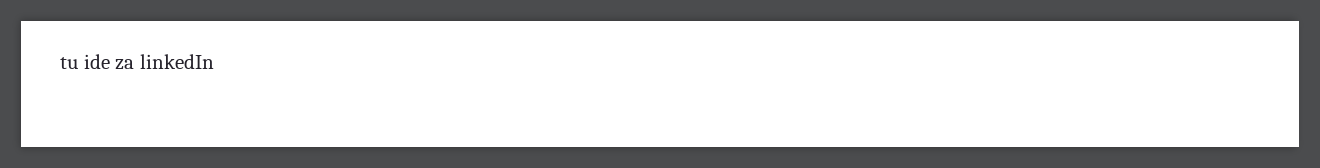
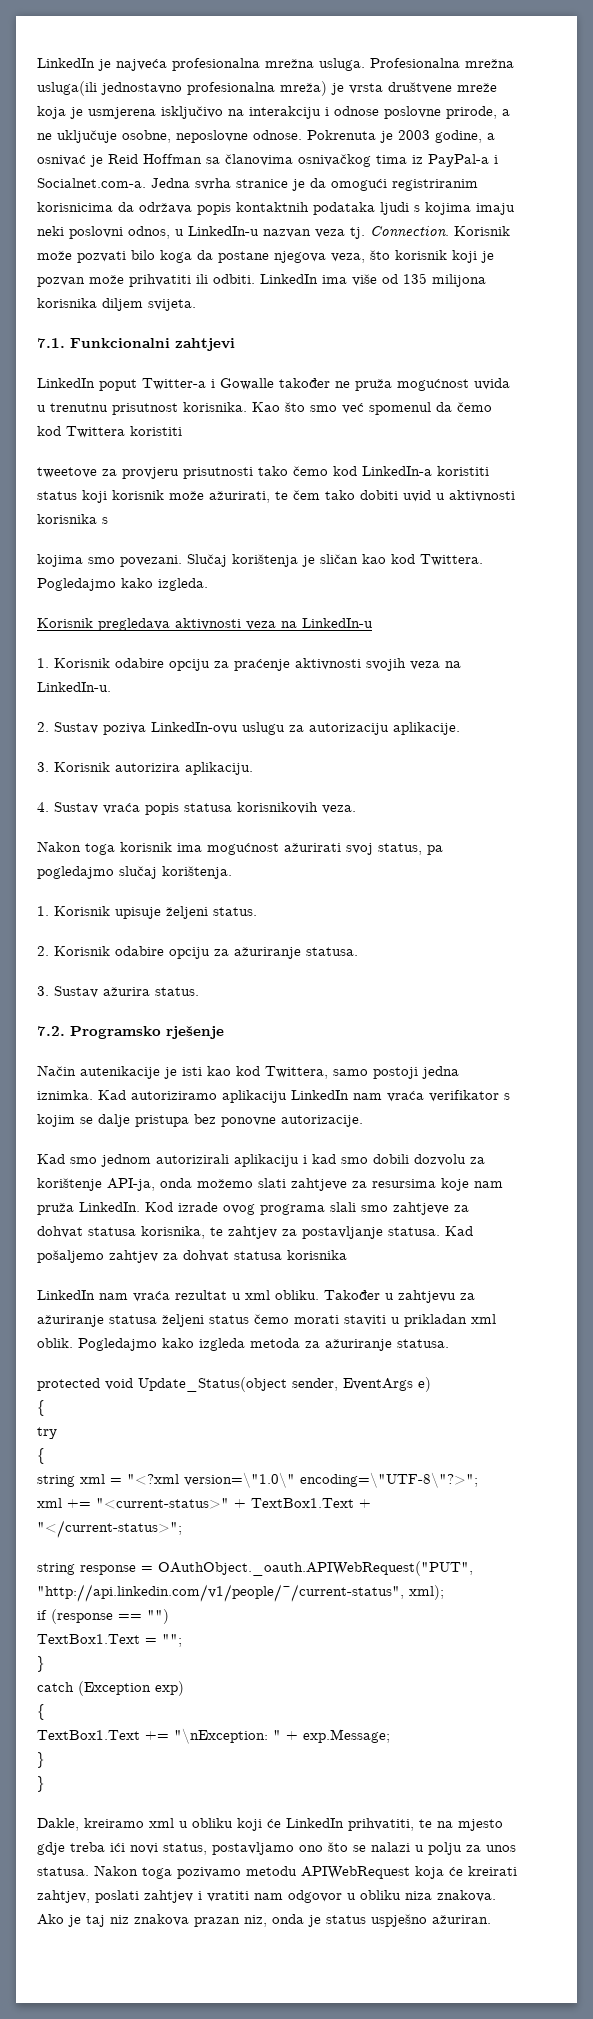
- tu ide za linkedIn
+ LinkedIn je najveća profesionalna mrežna usluga. Profesionalna mrežna usluga(ili jednostavno profesionalna mreža) je vrsta društvene mreže koja je usmjerena isključivo na interakciju i odnose poslovne prirode, a ne uključuje osobne, neposlovne odnose. Pokrenuta je 2003 godine, a osnivać je Reid Hoffman sa članovima osnivačkog tima iz PayPal-a i Socialnet.com-a. Jedna svrha stranice je da omogući registriranim korisnicima da održava popis kontaktnih podataka ljudi s kojima imaju neki poslovni odnos, u LinkedIn-u nazvan veza tj. Connection. Korisnik može pozvati bilo koga da postane njegova veza, što korisnik koji je pozvan može prihvatiti ili odbiti. LinkedIn ima više od 135 milijona korisnika diljem svijeta.
+ 7.1. Funkcionalni zahtjevi
+ LinkedIn poput Twitter-a i Gowalle također ne pruža mogućnost uvida u trenutnu prisutnost korisnika. Kao što smo već spomenul da čemo kod Twittera koristiti
+ tweetove za provjeru prisutnosti tako čemo kod LinkedIn-a koristiti status koji korisnik može ažurirati, te čem tako dobiti uvid u aktivnosti korisnika s
+ kojima smo povezani. Slučaj korištenja je sličan kao kod Twittera. Pogledajmo kako izgleda.
+ Korisnik pregledava aktivnosti veza na LinkedIn-u
+ 1. Korisnik odabire opciju za praćenje aktivnosti svojih veza na LinkedIn-u.
+ 2. Sustav poziva LinkedIn-ovu uslugu za autorizaciju aplikacije.
+ 3. Korisnik autorizira aplikaciju.
+ 4. Sustav vraća popis statusa korisnikovih veza.
+ Nakon toga korisnik ima mogućnost ažurirati svoj status, pa pogledajmo slučaj korištenja.
+ 1. Korisnik upisuje željeni status.
+ 2. Korisnik odabire opciju za ažuriranje statusa.
+ 3. Sustav ažurira status.
+ 7.2. Programsko rješenje
+ Način autenikacije je isti kao kod Twittera, samo postoji jedna iznimka. Kad autoriziramo aplikaciju LinkedIn nam vraća verifikator s kojim se dalje pristupa bez ponovne autorizacije.
+ Kad smo jednom autorizirali aplikaciju i kad smo dobili dozvolu za korištenje API-ja, onda možemo slati zahtjeve za resursima koje nam pruža LinkedIn. Kod izrade ovog programa slali smo zahtjeve za dohvat statusa korisnika, te zahtjev za postavljanje statusa. Kad pošaljemo zahtjev za dohvat statusa korisnika
+ LinkedIn nam vraća rezultat u xml obliku. Također u zahtjevu za ažuriranje statusa željeni status čemo morati staviti u prikladan xml oblik. Pogledajmo kako izgleda metoda za ažuriranje statusa.
+ protected void Update_Status(object sender, EventArgs e)
+ {
+ try
+ {
+ string xml = "<?xml version=\"1.0\" encoding=\"UTF-8\"?>";
+ xml += "<current-status>" + TextBox1.Text + "</current-status>";
+ string response = OAuthObject._oauth.APIWebRequest("PUT", "http://api.linkedin.com/v1/people/~/current-status", xml);
+ if (response == "")
+ TextBox1.Text = "";
+ }
+ catch (Exception exp)
+ {
+ TextBox1.Text += "\nException: " + exp.Message;
+ }
+ }
+ Dakle, kreiramo xml u obliku koji će LinkedIn prihvatiti, te na mjesto gdje treba ići novi status, postavljamo ono što se nalazi u polju za unos statusa. Nakon toga pozivamo metodu APIWebRequest koja će kreirati zahtjev, poslati zahtjev i vratiti nam odgovor u obliku niza znakova. Ako je taj niz znakova prazan niz, onda je status uspješno ažuriran.

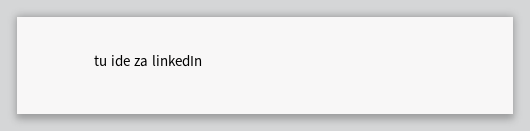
- LinkedIn je najveća profesionalna mrežna usluga. Profesionalna mrežna usluga(ili jednostavno profesionalna mreža) je vrsta društvene mreže koja je usmjerena isključivo na interakciju i odnose poslovne prirode, a ne uključuje osobne, neposlovne odnose. Pokrenuta je 2003 godine, a osnivać je Reid Hoffman sa članovima osnivačkog tima iz PayPal-a i Socialnet.com-a. Jedna svrha stranice je da omogući registriranim korisnicima da održava popis kontaktnih podataka ljudi s kojima imaju neki poslovni odnos, u LinkedIn-u nazvan veza tj. Connection. Korisnik može pozvati bilo koga da postane njegova veza, što korisnik koji je pozvan može prihvatiti ili odbiti. LinkedIn ima više od 135 milijona korisnika diljem svijeta.
- 7.1. Funkcionalni zahtjevi
- LinkedIn poput Twitter-a i Gowalle također ne pruža mogućnost uvida u trenutnu prisutnost korisnika. Kao što smo već spomenul da čemo kod Twittera koristiti
- tweetove za provjeru prisutnosti tako čemo kod LinkedIn-a koristiti status koji korisnik može ažurirati, te čem tako dobiti uvid u aktivnosti korisnika s
- kojima smo povezani. Slučaj korištenja je sličan kao kod Twittera. Pogledajmo kako izgleda.
- Korisnik pregledava aktivnosti veza na LinkedIn-u
- 1. Korisnik odabire opciju za praćenje aktivnosti svojih veza na LinkedIn-u.
- 2. Sustav poziva LinkedIn-ovu uslugu za autorizaciju aplikacije.
- 3. Korisnik autorizira aplikaciju.
- 4. Sustav vraća popis statusa korisnikovih veza.
- Nakon toga korisnik ima mogućnost ažurirati svoj status, pa pogledajmo slučaj korištenja.
- 1. Korisnik upisuje željeni status.
- 2. Korisnik odabire opciju za ažuriranje statusa.
- 3. Sustav ažurira status.
- 7.2. Programsko rješenje
- Način autenikacije je isti kao kod Twittera, samo postoji jedna iznimka. Kad autoriziramo aplikaciju LinkedIn nam vraća verifikator s kojim se dalje pristupa bez ponovne autorizacije.
- Kad smo jednom autorizirali aplikaciju i kad smo dobili dozvolu za korištenje API-ja, onda možemo slati zahtjeve za resursima koje nam pruža LinkedIn. Kod izrade ovog programa slali smo zahtjeve za dohvat statusa korisnika, te zahtjev za postavljanje statusa. Kad pošaljemo zahtjev za dohvat statusa korisnika
- LinkedIn nam vraća rezultat u xml obliku. Također u zahtjevu za ažuriranje statusa željeni status čemo morati staviti u prikladan xml oblik. Pogledajmo kako izgleda metoda za ažuriranje statusa.
- protected void Update_Status(object sender, EventArgs e)
- {
- try
- {
- string xml = "<?xml version=\"1.0\" encoding=\"UTF-8\"?>";
- xml += "<current-status>" + TextBox1.Text + "</current-status>";
- string response = OAuthObject._oauth.APIWebRequest("PUT", "http://api.linkedin.com/v1/people/~/current-status", xml);
- if (response == "")
- TextBox1.Text = "";
- }
- catch (Exception exp)
- {
- TextBox1.Text += "\nException: " + exp.Message;
- }
- }
- Dakle, kreiramo xml u obliku koji će LinkedIn prihvatiti, te na mjesto gdje treba ići novi status, postavljamo ono što se nalazi u polju za unos statusa. Nakon toga pozivamo metodu APIWebRequest koja će kreirati zahtjev, poslati zahtjev i vratiti nam odgovor u obliku niza znakova. Ako je taj niz znakova prazan niz, onda je status uspješno ažuriran.
+ tu ide za linkedIn

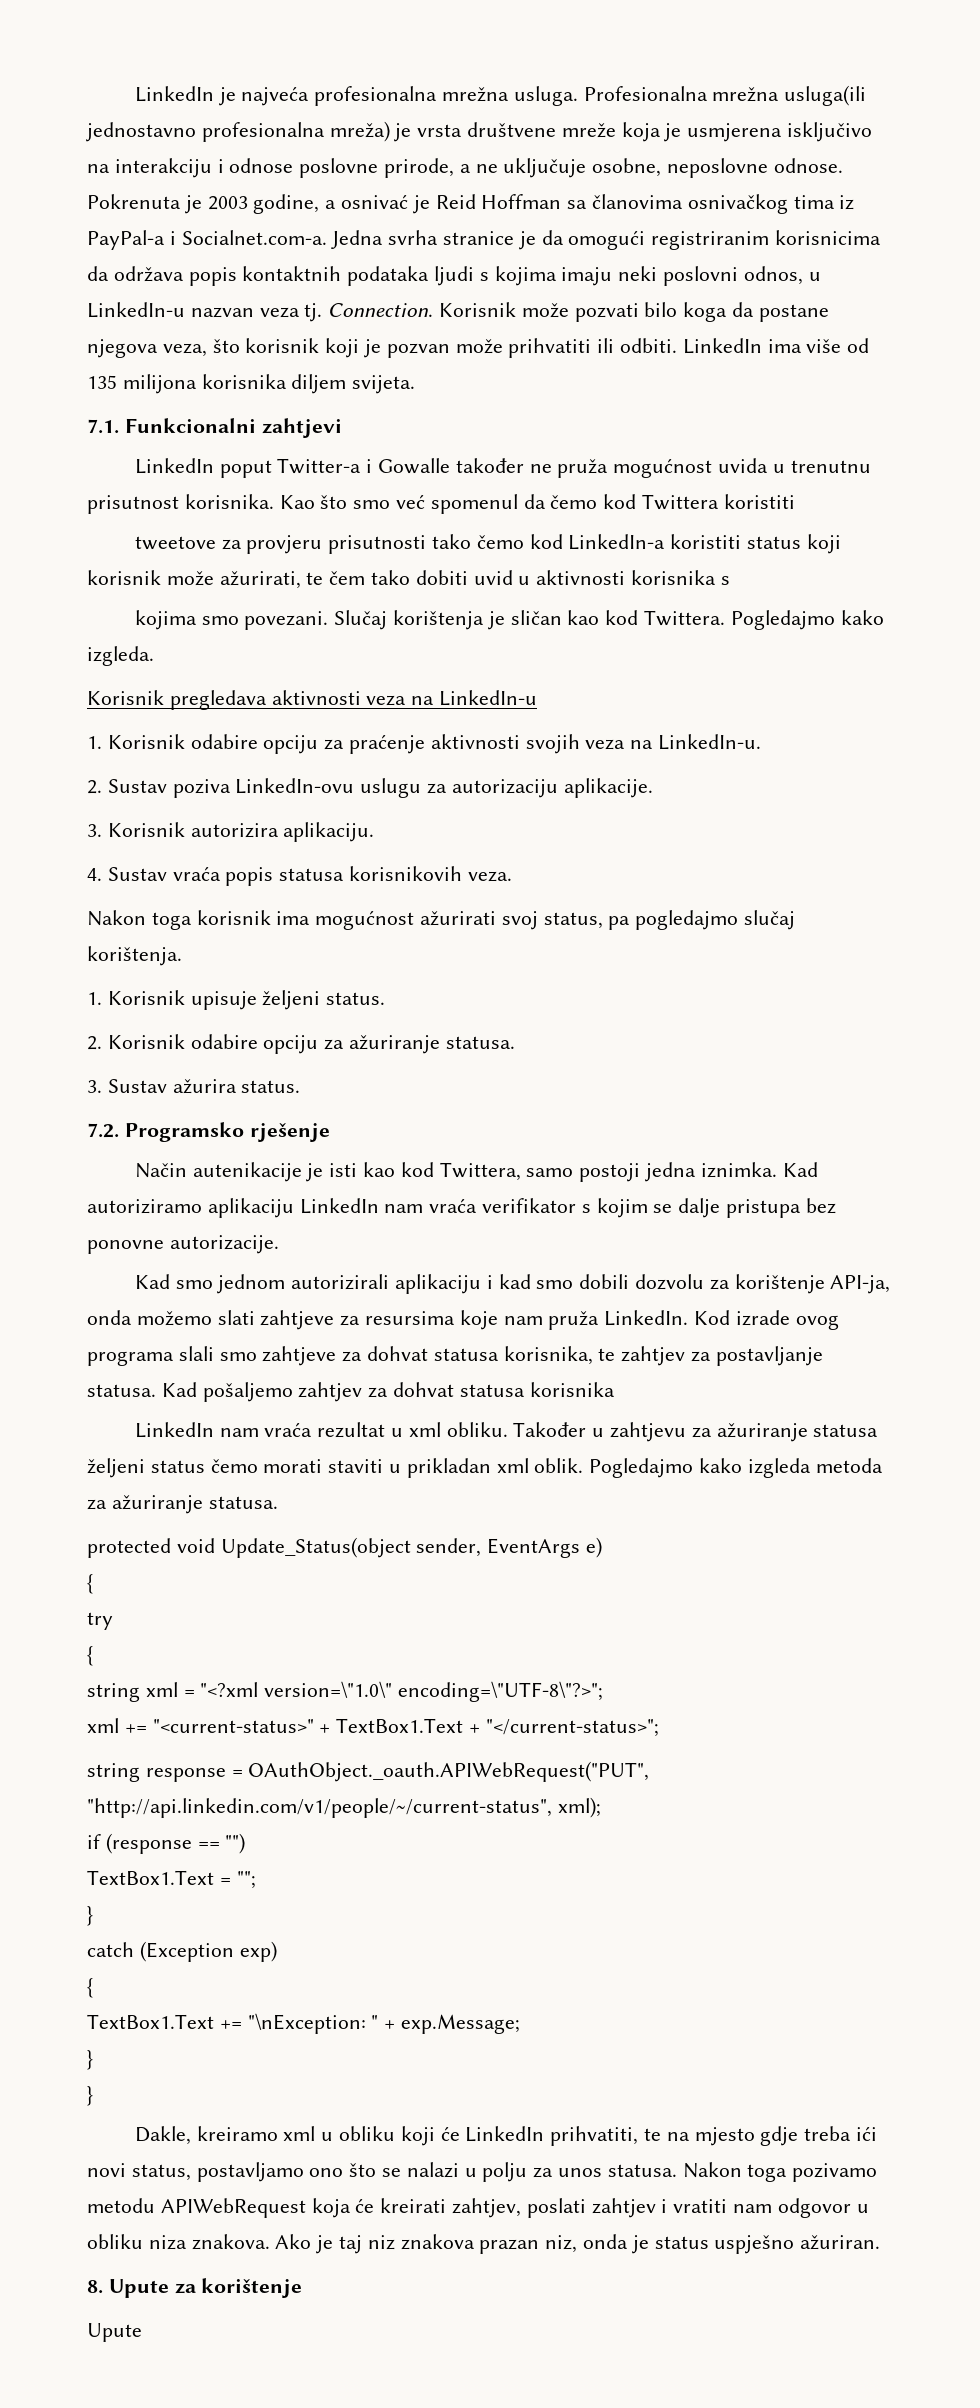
- tu ide za linkedIn
+ LinkedIn je najveća profesionalna mrežna usluga. Profesionalna mrežna usluga(ili jednostavno profesionalna mreža) je vrsta društvene mreže koja je usmjerena isključivo na interakciju i odnose poslovne prirode, a ne uključuje osobne, neposlovne odnose. Pokrenuta je 2003 godine, a osnivać je Reid Hoffman sa članovima osnivačkog tima iz PayPal-a i Socialnet.com-a. Jedna svrha stranice je da omogući registriranim korisnicima da održava popis kontaktnih podataka ljudi s kojima imaju neki poslovni odnos, u LinkedIn-u nazvan veza tj. Connection. Korisnik može pozvati bilo koga da postane njegova veza, što korisnik koji je pozvan može prihvatiti ili odbiti. LinkedIn ima više od 135 milijona korisnika diljem svijeta.
+ 7.1. Funkcionalni zahtjevi
+ LinkedIn poput Twitter-a i Gowalle također ne pruža mogućnost uvida u trenutnu prisutnost korisnika. Kao što smo već spomenul da čemo kod Twittera koristiti
+ tweetove za provjeru prisutnosti tako čemo kod LinkedIn-a koristiti status koji korisnik može ažurirati, te čem tako dobiti uvid u aktivnosti korisnika s
+ kojima smo povezani. Slučaj korištenja je sličan kao kod Twittera. Pogledajmo kako izgleda.
+ Korisnik pregledava aktivnosti veza na LinkedIn-u
+ 1. Korisnik odabire opciju za praćenje aktivnosti svojih veza na LinkedIn-u.
+ 2. Sustav poziva LinkedIn-ovu uslugu za autorizaciju aplikacije.
+ 3. Korisnik autorizira aplikaciju.
+ 4. Sustav vraća popis statusa korisnikovih veza.
+ Nakon toga korisnik ima mogućnost ažurirati svoj status, pa pogledajmo slučaj korištenja.
+ 1. Korisnik upisuje željeni status.
+ 2. Korisnik odabire opciju za ažuriranje statusa.
+ 3. Sustav ažurira status.
+ 7.2. Programsko rješenje
+ Način autenikacije je isti kao kod Twittera, samo postoji jedna iznimka. Kad autoriziramo aplikaciju LinkedIn nam vraća verifikator s kojim se dalje pristupa bez ponovne autorizacije.
+ Kad smo jednom autorizirali aplikaciju i kad smo dobili dozvolu za korištenje API-ja, onda možemo slati zahtjeve za resursima koje nam pruža LinkedIn. Kod izrade ovog programa slali smo zahtjeve za dohvat statusa korisnika, te zahtjev za postavljanje statusa. Kad pošaljemo zahtjev za dohvat statusa korisnika
+ LinkedIn nam vraća rezultat u xml obliku. Također u zahtjevu za ažuriranje statusa željeni status čemo morati staviti u prikladan xml oblik. Pogledajmo kako izgleda metoda za ažuriranje statusa.
+ protected void Update_Status(object sender, EventArgs e)
+ {
+ try
+ {
+ string xml = "<?xml version=\"1.0\" encoding=\"UTF-8\"?>";
+ xml += "<current-status>" + TextBox1.Text + "</current-status>";
+ string response = OAuthObject._oauth.APIWebRequest("PUT", "http://api.linkedin.com/v1/people/~/current-status", xml);
+ if (response == "")
+ TextBox1.Text = "";
+ }
+ catch (Exception exp)
+ {
+ TextBox1.Text += "\nException: " + exp.Message;
+ }
+ }
+ Dakle, kreiramo xml u obliku koji će LinkedIn prihvatiti, te na mjesto gdje treba ići novi status, postavljamo ono što se nalazi u polju za unos statusa. Nakon toga pozivamo metodu APIWebRequest koja će kreirati zahtjev, poslati zahtjev i vratiti nam odgovor u obliku niza znakova. Ako je taj niz znakova prazan niz, onda je status uspješno ažuriran.
+ 8. Upute za korištenje
+ Upute

